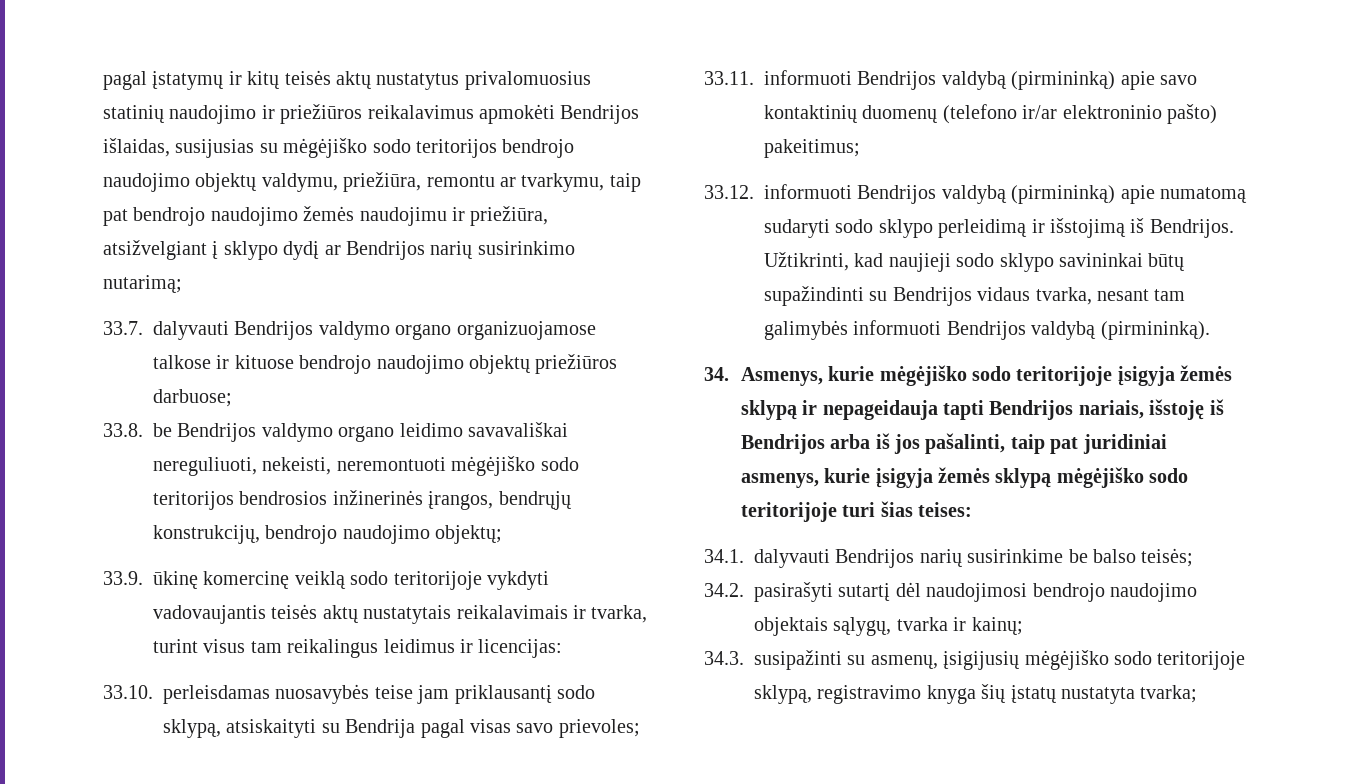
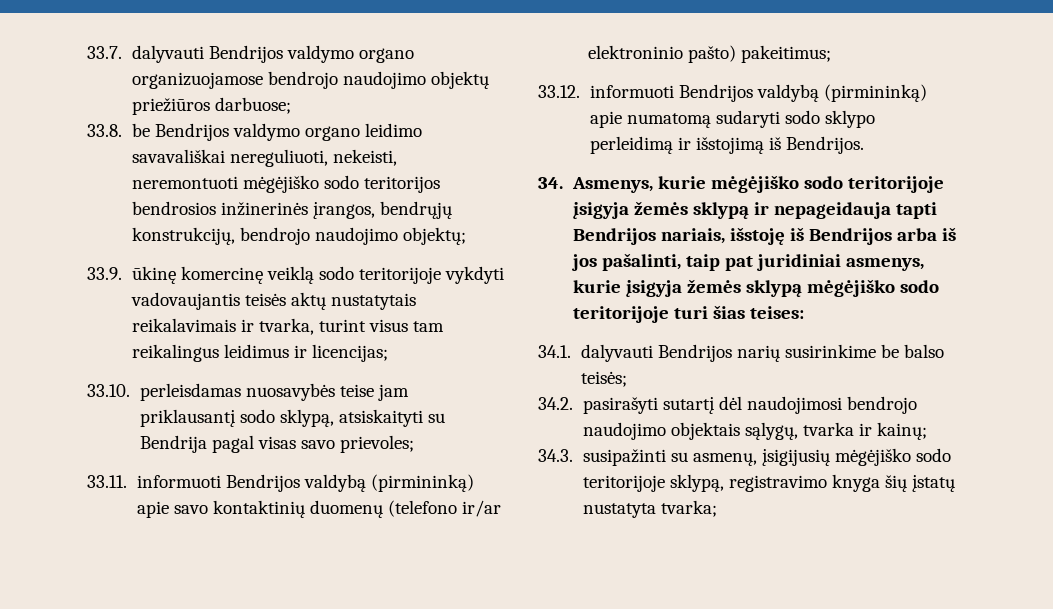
- pagal įstatymų ir kitų teisės aktų nustatytus privalomuosius statinių naudojimo ir priežiūros reikalavimus apmokėti Bendrijos išlaidas, susijusias su mėgėjiško sodo teritorijos bendrojo naudojimo objektų valdymu, priežiūra, remontu ar tvarkymu, taip pat bendrojo naudojimo žemės naudojimu ir priežiūra, atsižvelgiant į sklypo dydį ar Bendrijos narių susirinkimo nutarimą;
- 33.7. dalyvauti Bendrijos valdymo organo organizuojamose talkose ir kituose bendrojo naudojimo objektų priežiūros darbuose;
+ 33.7. dalyvauti Bendrijos valdymo organo organizuojamose bendrojo naudojimo objektų priežiūros darbuose;
- 33.9. ūkinę komercinę veiklą sodo teritorijoje vykdyti vadovaujantis teisės aktų nustatytais reikalavimais ir tvarka, turint visus tam reikalingus leidimus ir licencijas:
+ 33.9. ūkinę komercinę veiklą sodo teritorijoje vykdyti vadovaujantis teisės aktų nustatytais reikalavimais ir tvarka, turint visus tam reikalingus leidimus ir licencijas;
- Užtikrinti, kad naujieji sodo sklypo savininkai būtų supažindinti su Bendrijos vidaus tvarka, nesant tam galimybės informuoti Bendrijos valdybą (pirmininką).

